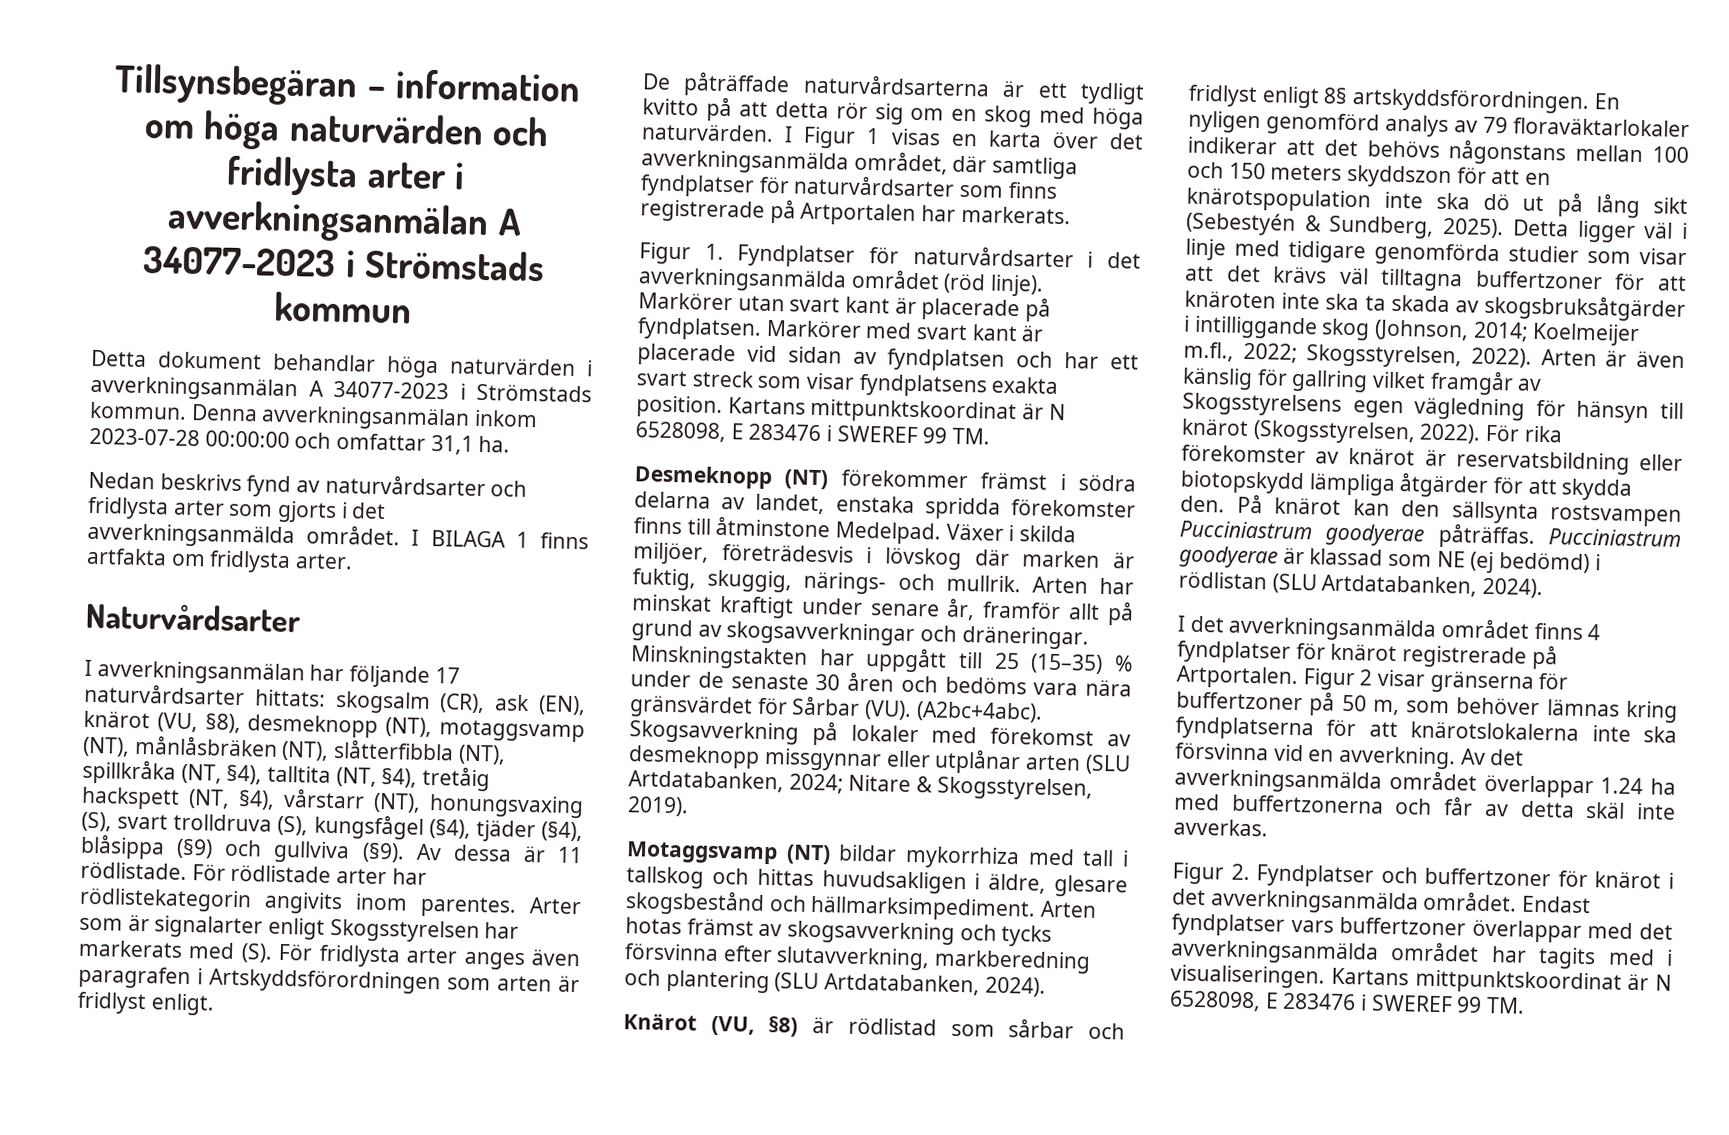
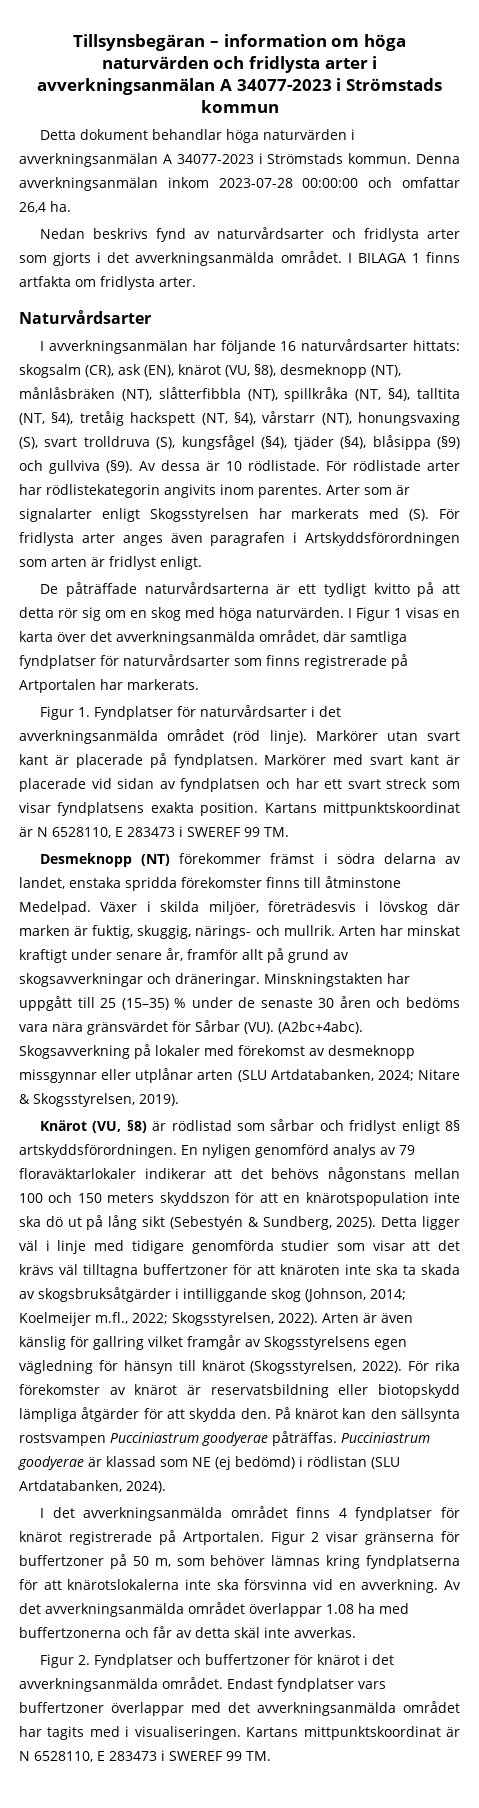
- Denna avverkningsanmälan inkom 2023-07-28 00:00:00 och omfattar 31,1 ha.
+ Denna avverkningsanmälan inkom 2023-07-28 00:00:00 och omfattar 26,4 ha.
- I avverkningsanmälan har följande 17 naturvårdsarter hittats: skogsalm (CR), ask (EN), knärot (VU, §8), desmeknopp (NT), motaggsvamp (NT), månlåsbräken (NT), slåtterfibbla (NT), spillkråka (NT, §4), talltita (NT, §4), tretåig hackspett (NT, §4), vårstarr (NT), honungsvaxing (S), svart trolldruva (S), kungsfågel (§4), tjäder (§4), blåsippa (§9) och gullviva (§9).
+ I avverkningsanmälan har följande 16 naturvårdsarter hittats: skogsalm (CR), ask (EN), knärot (VU, §8), desmeknopp (NT), månlåsbräken (NT), slåtterfibbla (NT), spillkråka (NT, §4), talltita (NT, §4), tretåig hackspett (NT, §4), vårstarr (NT), honungsvaxing (S), svart trolldruva (S), kungsfågel (§4), tjäder (§4), blåsippa (§9) och gullviva (§9).
- Av dessa är 11 rödlistade.
+ Av dessa är 10 rödlistade.
- Markörer med svart kant är placerade vid sidan av fyndplatsen och har ett svart streck som visar fyndplatsens exakta position. Kartans mittpunktskoordinat är N 6528098, E 283476 i SWEREF 99 TM.
+ Markörer med svart kant är placerade vid sidan av fyndplatsen och har ett svart streck som visar fyndplatsens exakta position. Kartans mittpunktskoordinat är N 6528110, E 283473 i SWEREF 99 TM.
- Motaggsvamp (NT) bildar mykorrhiza med tall i tallskog och hittas huvudsakligen i äldre, glesare skogsbestånd och hällmarksimpediment. Arten hotas främst av skogsavverkning och tycks försvinna efter slutavverkning, markberedning och plantering (SLU Artdatabanken, 2024).
- Av det avverkningsanmälda området överlappar 1.24 ha med buffertzonerna och får av detta skäl inte avverkas.
+ Av det avverkningsanmälda området överlappar 1.08 ha med buffertzonerna och får av detta skäl inte avverkas.
- Endast fyndplatser vars buffertzoner överlappar med det avverkningsanmälda området har tagits med i visualiseringen. Kartans mittpunktskoordinat är N 6528098, E 283476 i SWEREF 99 TM.
+ Endast fyndplatser vars buffertzoner överlappar med det avverkningsanmälda området har tagits med i visualiseringen. Kartans mittpunktskoordinat är N 6528110, E 283473 i SWEREF 99 TM.

